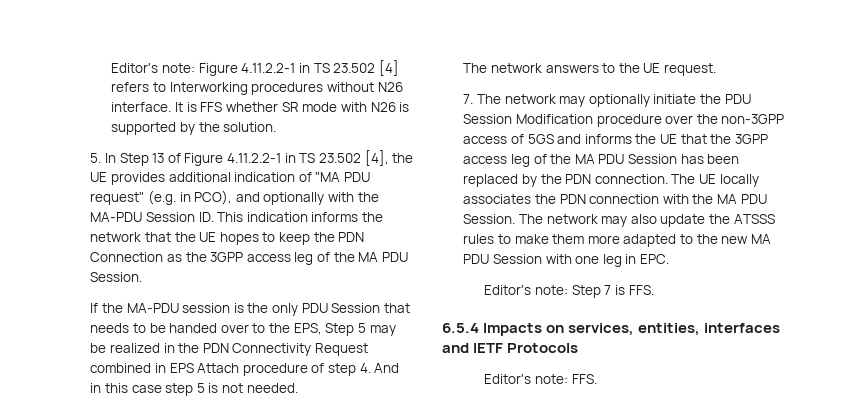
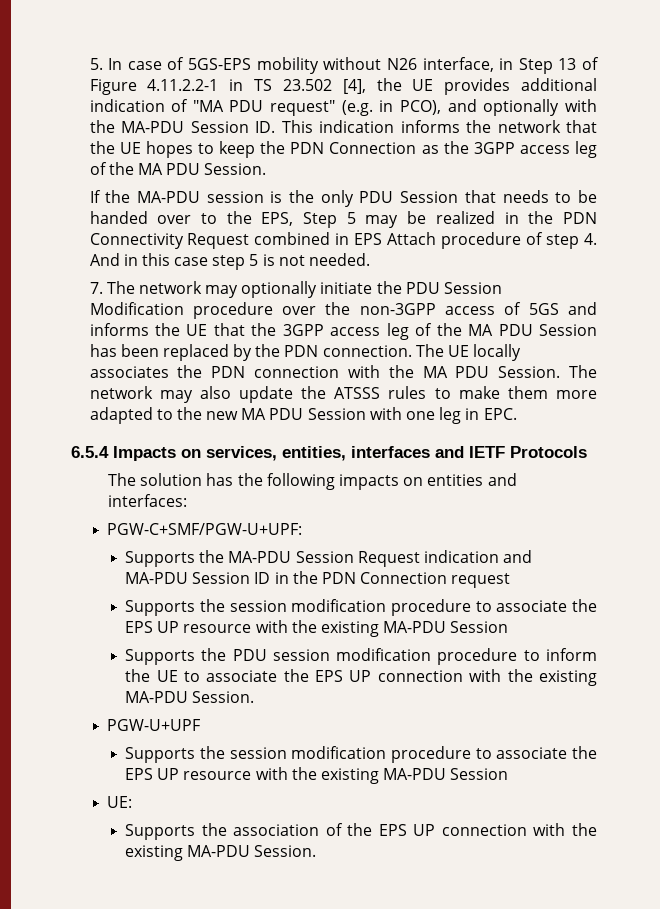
- Editor's note: Figure 4.11.2.2-1 in TS 23.502 [4] refers to Interworking procedures without N26 interface. It is FFS whether SR mode with N26 is supported by the solution.
- 5. In Step 13 of Figure 4.11.2.2-1 in TS 23.502 [4], the UE provides additional indication of "MA PDU request" (e.g. in PCO), and optionally with the MA-PDU Session ID. This indication informs the network that the UE hopes to keep the PDN Connection as the 3GPP access leg of the MA PDU Session.
+ 5. In case of 5GS-EPS mobility without N26 interface, in Step 13 of Figure 4.11.2.2-1 in TS 23.502 [4], the UE provides additional indication of "MA PDU request" (e.g. in PCO), and optionally with the MA-PDU Session ID. This indication informs the network that the UE hopes to keep the PDN Connection as the 3GPP access leg of the MA PDU Session.
- The network answers to the UE request.
- Editor's note: Step 7 is FFS.
- Editor's note: FFS.
+ The solution has the following impacts on entities and interfaces:
+ PGW-C+SMF/PGW-U+UPF:
+ Supports the MA-PDU Session Request indication and MA-PDU Session ID in the PDN Connection request
+ Supports the session modification procedure to associate the EPS UP resource with the existing MA-PDU Session
+ Supports the PDU session modification procedure to inform the UE to associate the EPS UP connection with the existing MA-PDU Session.
+ PGW-U+UPF
+ Supports the session modification procedure to associate the EPS UP resource with the existing MA-PDU Session
+ UE:
+ Supports the association of the EPS UP connection with the existing MA-PDU Session.

